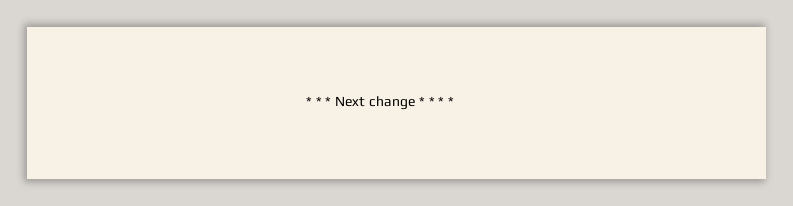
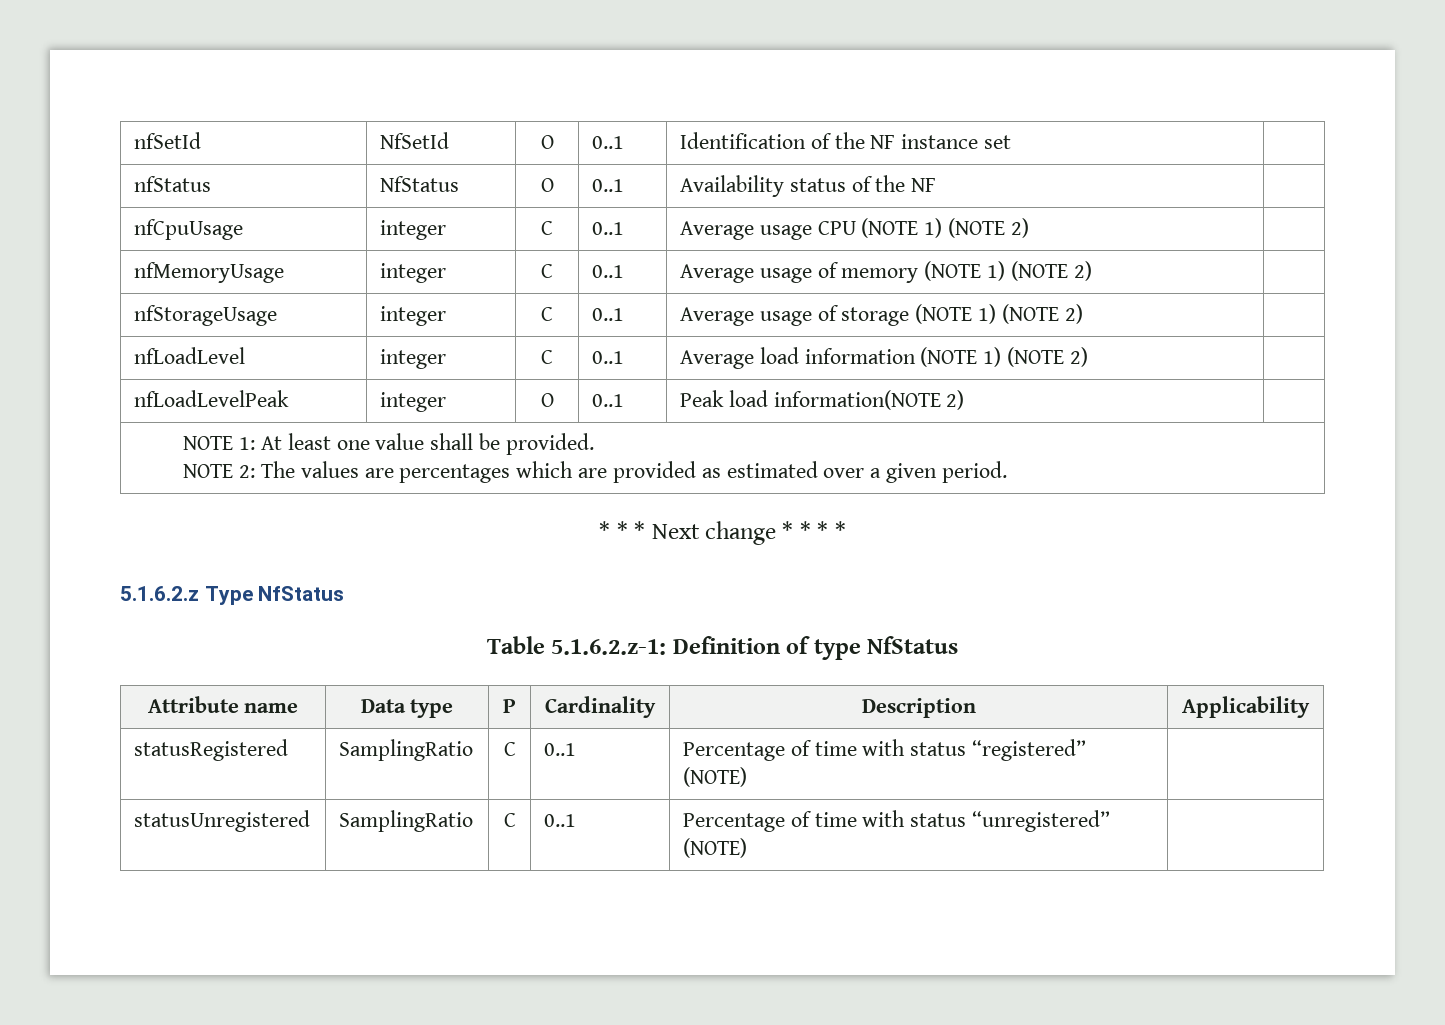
+ nfSetId | NfSetId | O | 0..1 | Identification of the NF instance set |
+ nfStatus | NfStatus | O | 0..1 | Availability status of the NF |
+ nfCpuUsage | integer | C | 0..1 | Average usage CPU (NOTE 1) (NOTE 2) |
+ nfMemoryUsage | integer | C | 0..1 | Average usage of memory (NOTE 1) (NOTE 2) |
+ nfStorageUsage | integer | C | 0..1 | Average usage of storage (NOTE 1) (NOTE 2) |
+ nfLoadLevel | integer | C | 0..1 | Average load information (NOTE 1) (NOTE 2) |
+ nfLoadLevelPeak | integer | O | 0..1 | Peak load information(NOTE 2) |
+ NOTE 1: At least one value shall be provided.
+ NOTE 2: The values are percentages which are provided as estimated over a given period.
+ 5.1.6.2.z Type NfStatus
+ Table 5.1.6.2.z-1: Definition of type NfStatus
+ Attribute name | Data type | P | Cardinality | Description | Applicability
+ statusRegistered | SamplingRatio | C | 0..1 | Percentage of time with status “registered” (NOTE) |
+ statusUnregistered | SamplingRatio | C | 0..1 | Percentage of time with status “unregistered” (NOTE) |

